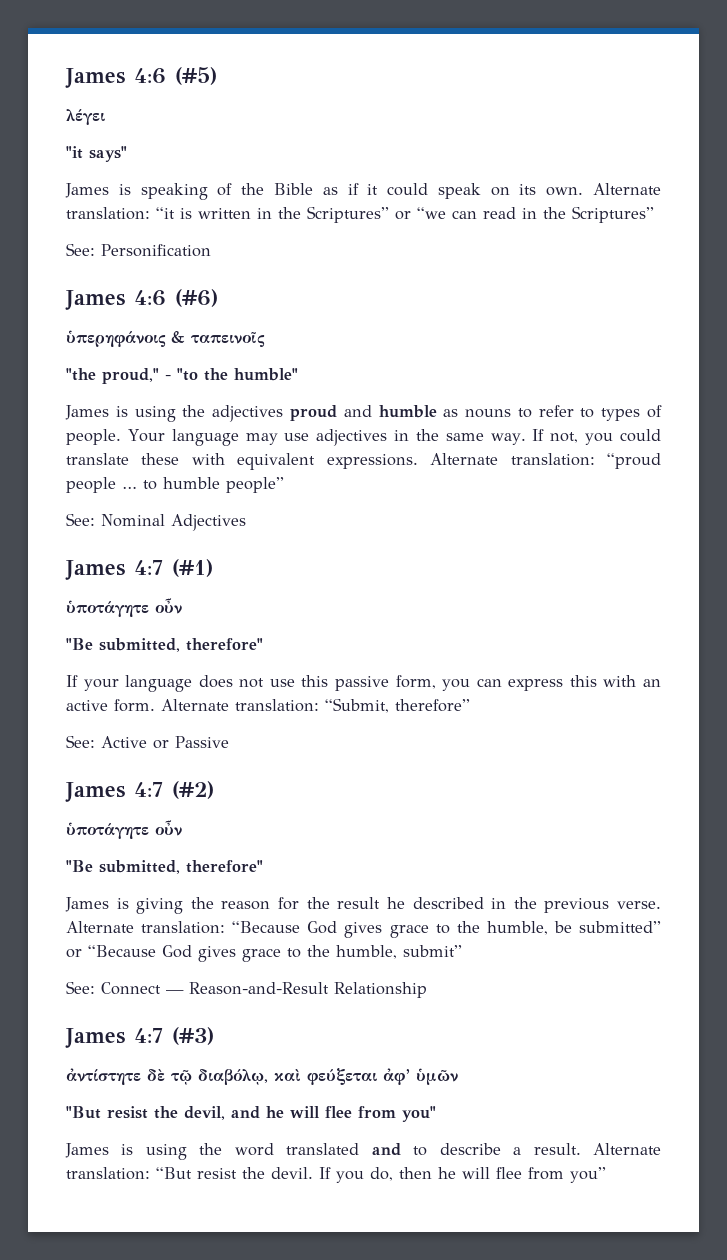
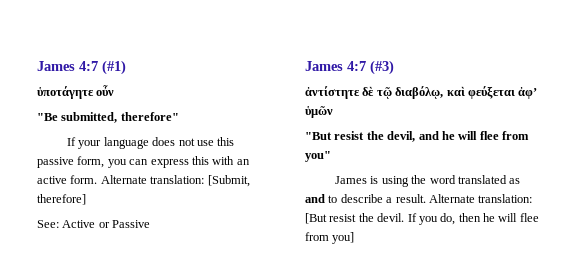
- James 4:6 (#5)
- λέγει
- "it says"
- James is speaking of the Bible as if it could speak on its own. Alternate translation: “it is written in the Scriptures” or “we can read in the Scriptures”
- See: Personification
- James 4:6 (#6)
- ὑπερηφάνοις & ταπεινοῖς
- "the proud," - "to the humble"
- James is using the adjectives proud and humble as nouns to refer to types of people. Your language may use adjectives in the same way. If not, you could translate these with equivalent expressions. Alternate translation: “proud people … to humble people”
- See: Nominal Adjectives
- Alternate translation: “Submit, therefore”
+ Alternate translation: [Submit, therefore]
- James 4:7 (#2)
- ὑποτάγητε οὖν
- "Be submitted, therefore"
- James is giving the reason for the result he described in the previous verse. Alternate translation: “Because God gives grace to the humble, be submitted” or “Because God gives grace to the humble, submit”
- See: Connect — Reason-and-Result Relationship
- James is using the word translated and to describe a result.
+ James is using the word translated as and to describe a result.
- Alternate translation: “But resist the devil.
+ Alternate translation: [But resist the devil.
- If you do, then he will flee from you”
+ If you do, then he will flee from you]

